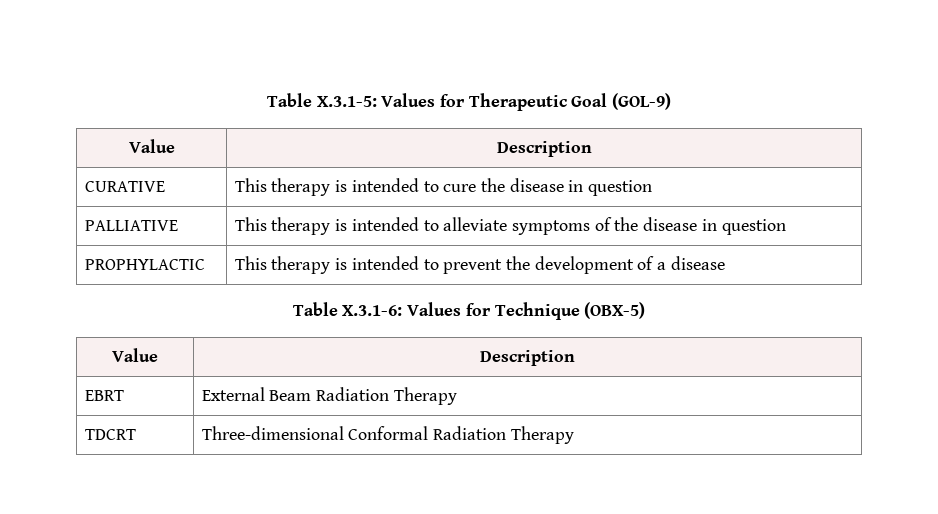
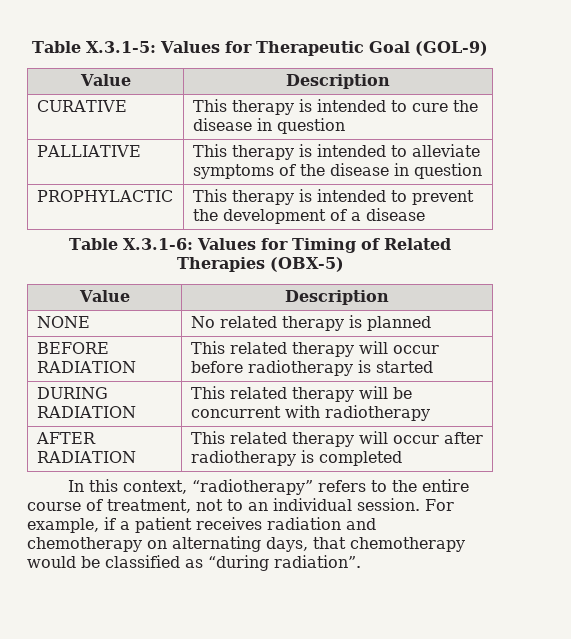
- Table X.3.1-6: Values for Technique (OBX-5)
+ Table X.3.1-6: Values for Timing of Related Therapies (OBX-5)
- EBRT | External Beam Radiation Therapy
- TDCRT | Three-dimensional Conformal Radiation Therapy
+ NONE | No related therapy is planned
+ BEFORE RADIATION | This related therapy will occur before radiotherapy is started
+ DURING RADIATION | This related therapy will be concurrent with radiotherapy
+ AFTER RADIATION | This related therapy will occur after radiotherapy is completed
+ In this context, “radiotherapy” refers to the entire course of treatment, not to an individual session. For example, if a patient receives radiation and chemotherapy on alternating days, that chemotherapy would be classified as “during radiation”.

